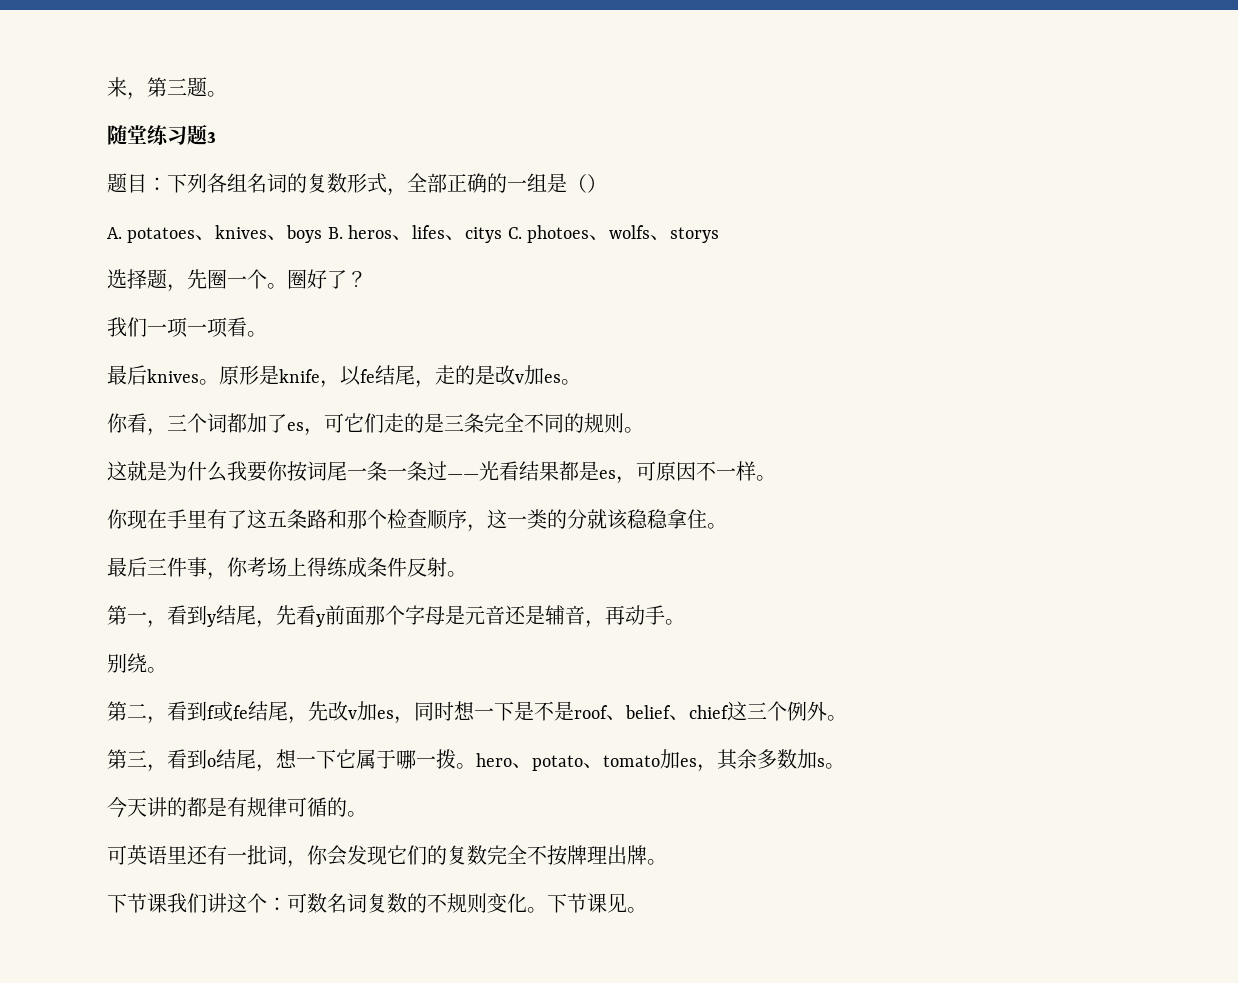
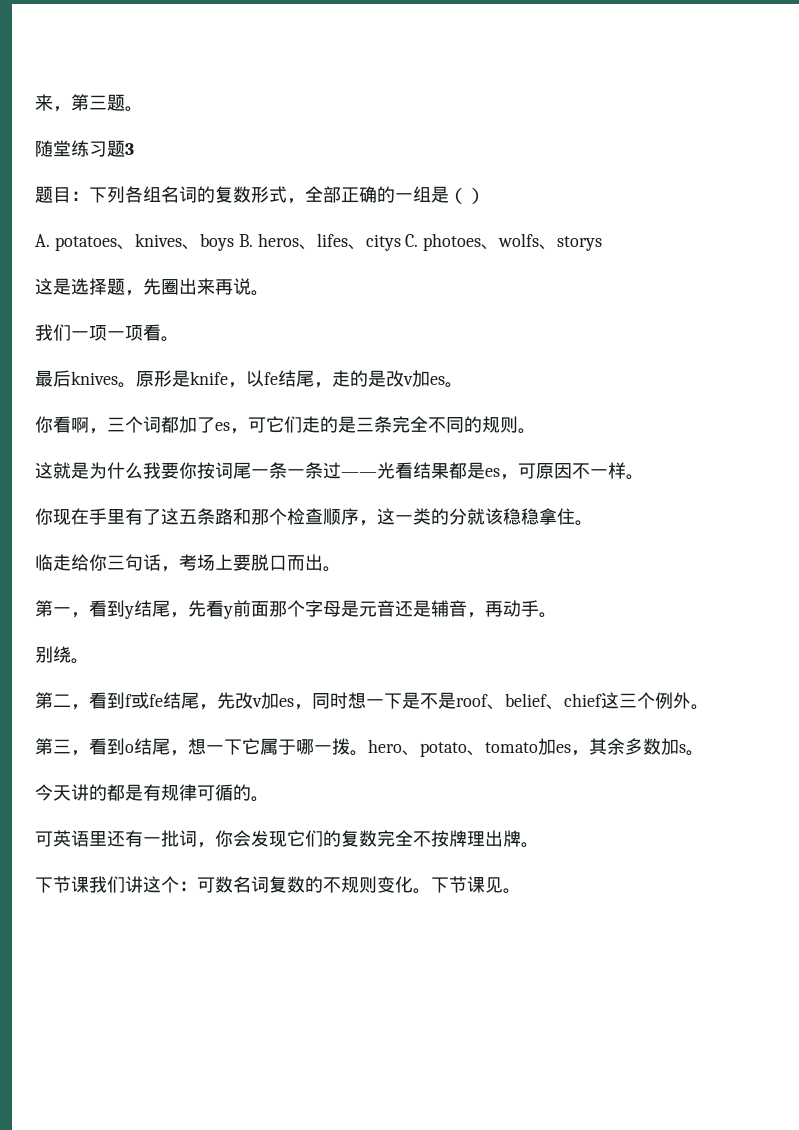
- 选择题，先圈一个。圈好了？
+ 这是选择题，先圈出来再说。
- 你看，三个词都加了es，可它们走的是三条完全不同的规则。
+ 你看啊，三个词都加了es，可它们走的是三条完全不同的规则。
- 最后三件事，你考场上得练成条件反射。
+ 临走给你三句话，考场上要脱口而出。

